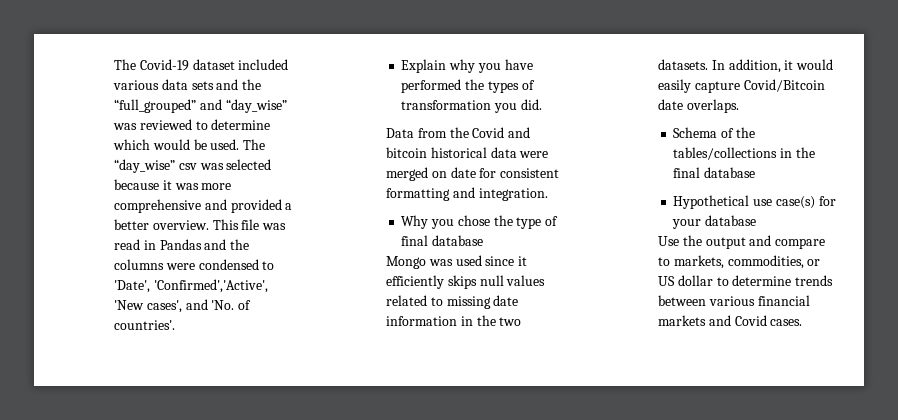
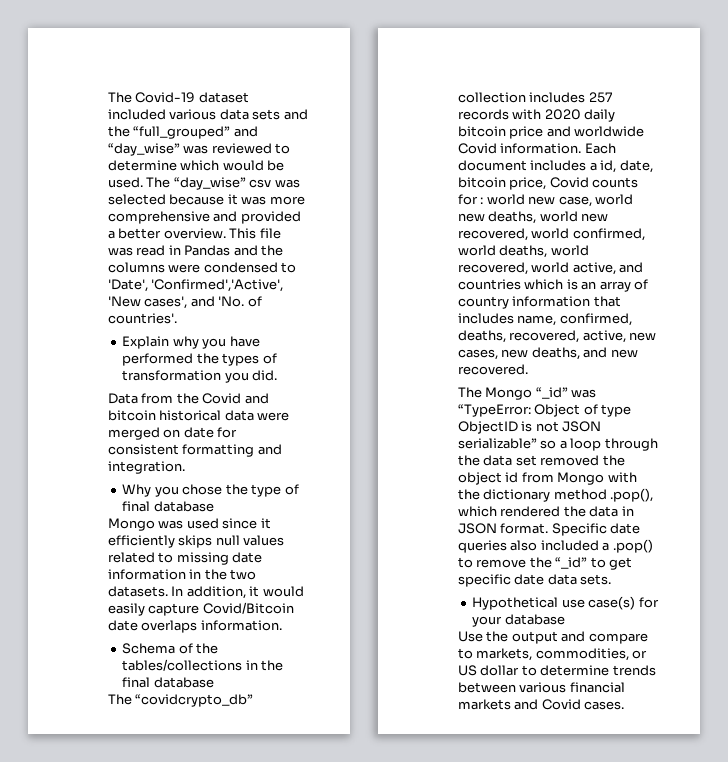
- In addition, it would easily capture Covid/Bitcoin date overlaps.
+ In addition, it would easily capture Covid/Bitcoin date overlaps information.
+ The “covidcrypto_db” collection includes 257 records with 2020 daily bitcoin price and worldwide Covid information. Each document includes a id, date, bitcoin price, Covid counts for : world new case, world new deaths, world new recovered, world confirmed, world deaths, world recovered, world active, and countries which is an array of country information that includes name, confirmed, deaths, recovered, active, new cases, new deaths, and new recovered.
+ The Mongo “_id” was “TypeError: Object of type ObjectID is not JSON serializable” so a loop through the data set removed the object id from Mongo with the dictionary method .pop(), which rendered the data in JSON format. Specific date queries also included a .pop() to remove the “_id” to get specific date data sets.

